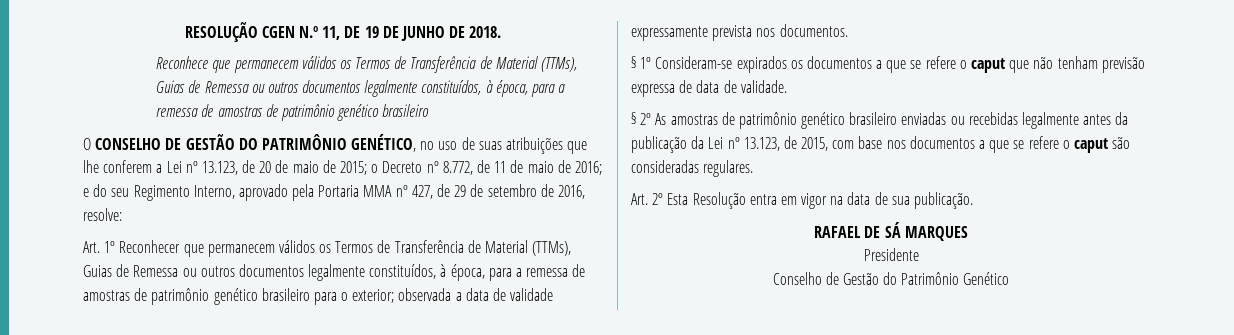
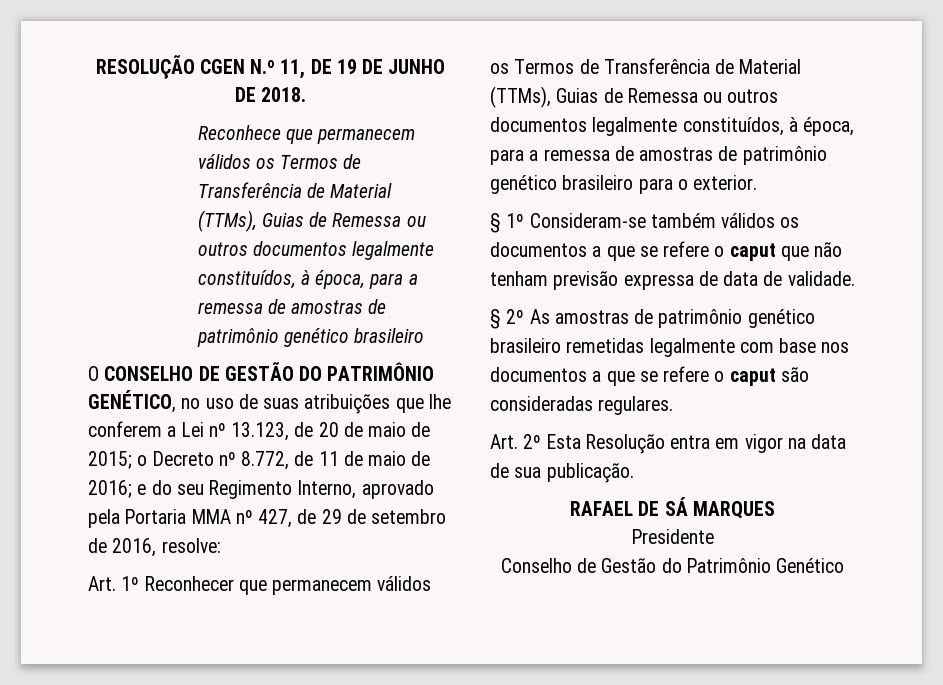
- Art. 1º Reconhecer que permanecem válidos os Termos de Transferência de Material (TTMs), Guias de Remessa ou outros documentos legalmente constituídos, à época, para a remessa de amostras de patrimônio genético brasileiro para o exterior; observada a data de validade expressamente prevista nos documentos.
+ Art. 1º Reconhecer que permanecem válidos os Termos de Transferência de Material (TTMs), Guias de Remessa ou outros documentos legalmente constituídos, à época, para a remessa de amostras de patrimônio genético brasileiro para o exterior.
- § 1º Consideram-se expirados os documentos a que se refere o caput que não tenham previsão expressa de data de validade.
+ § 1º Consideram-se também válidos os documentos a que se refere o caput que não tenham previsão expressa de data de validade.
- § 2º As amostras de patrimônio genético brasileiro enviadas ou recebidas legalmente antes da publicação da Lei nº 13.123, de 2015, com base nos documentos a que se refere o caput são consideradas regulares.
+ § 2º As amostras de patrimônio genético brasileiro remetidas legalmente com base nos documentos a que se refere o caput são consideradas regulares.

